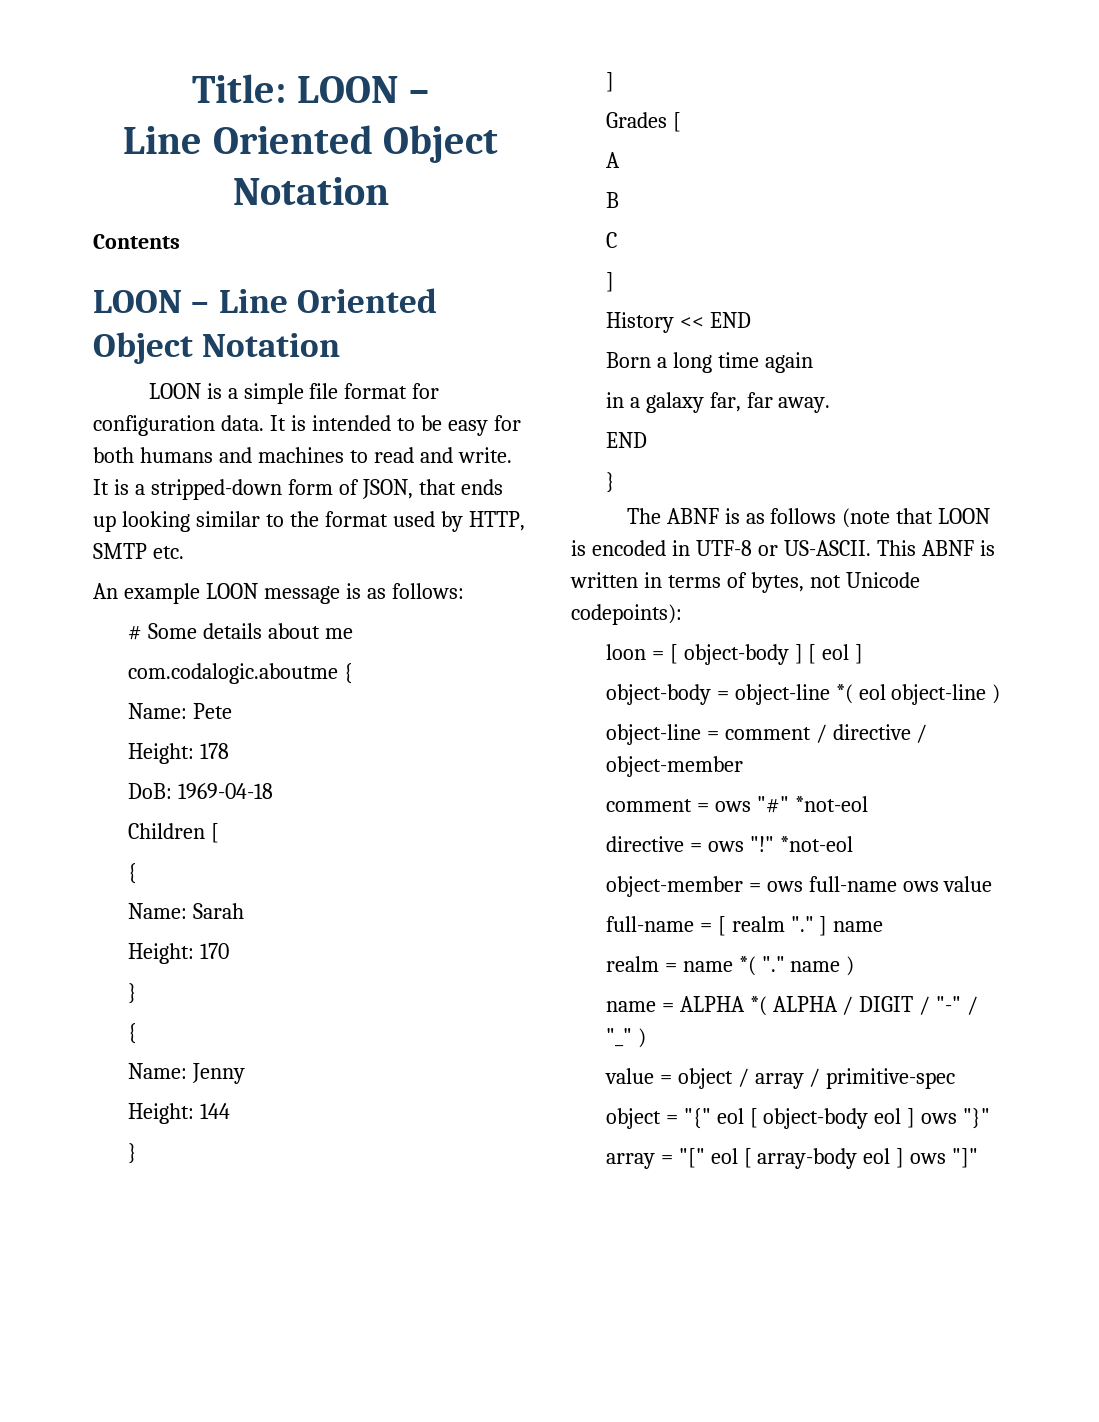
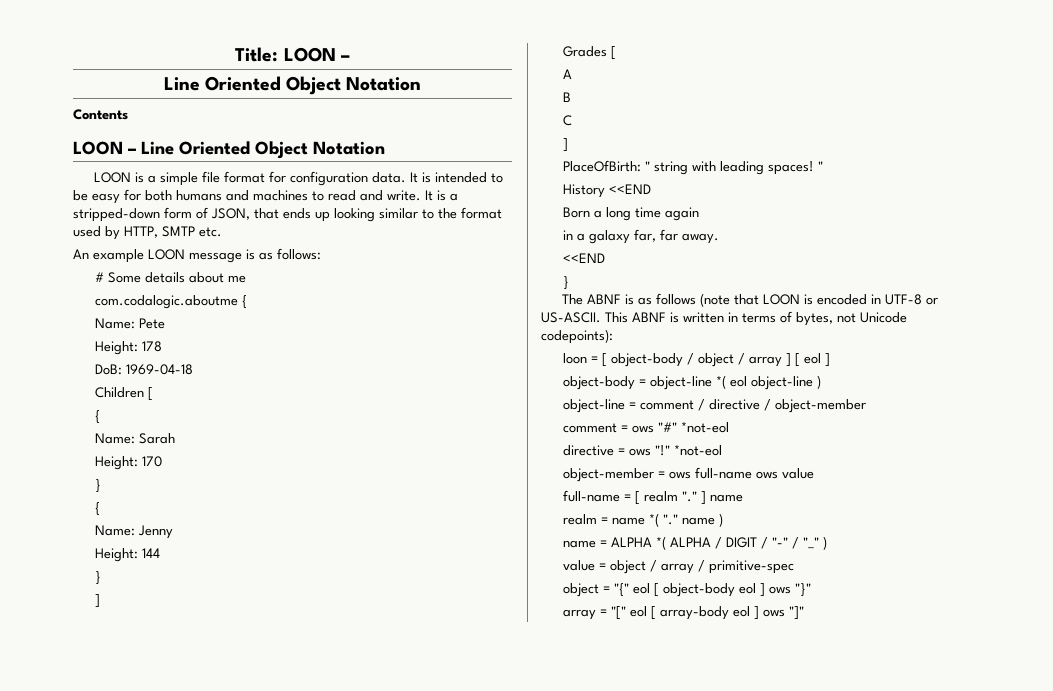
+ PlaceOfBirth: " string with leading spaces! "
- History << END
+ History <<END
  in a galaxy far, far away.
- END
+ <<END
- loon = [ object-body ] [ eol ]
+ loon = [ object-body / object / array ] [ eol ]

